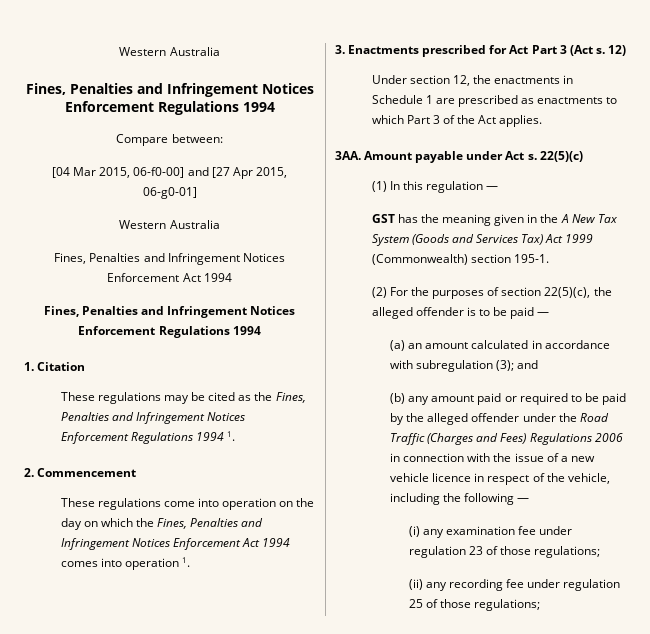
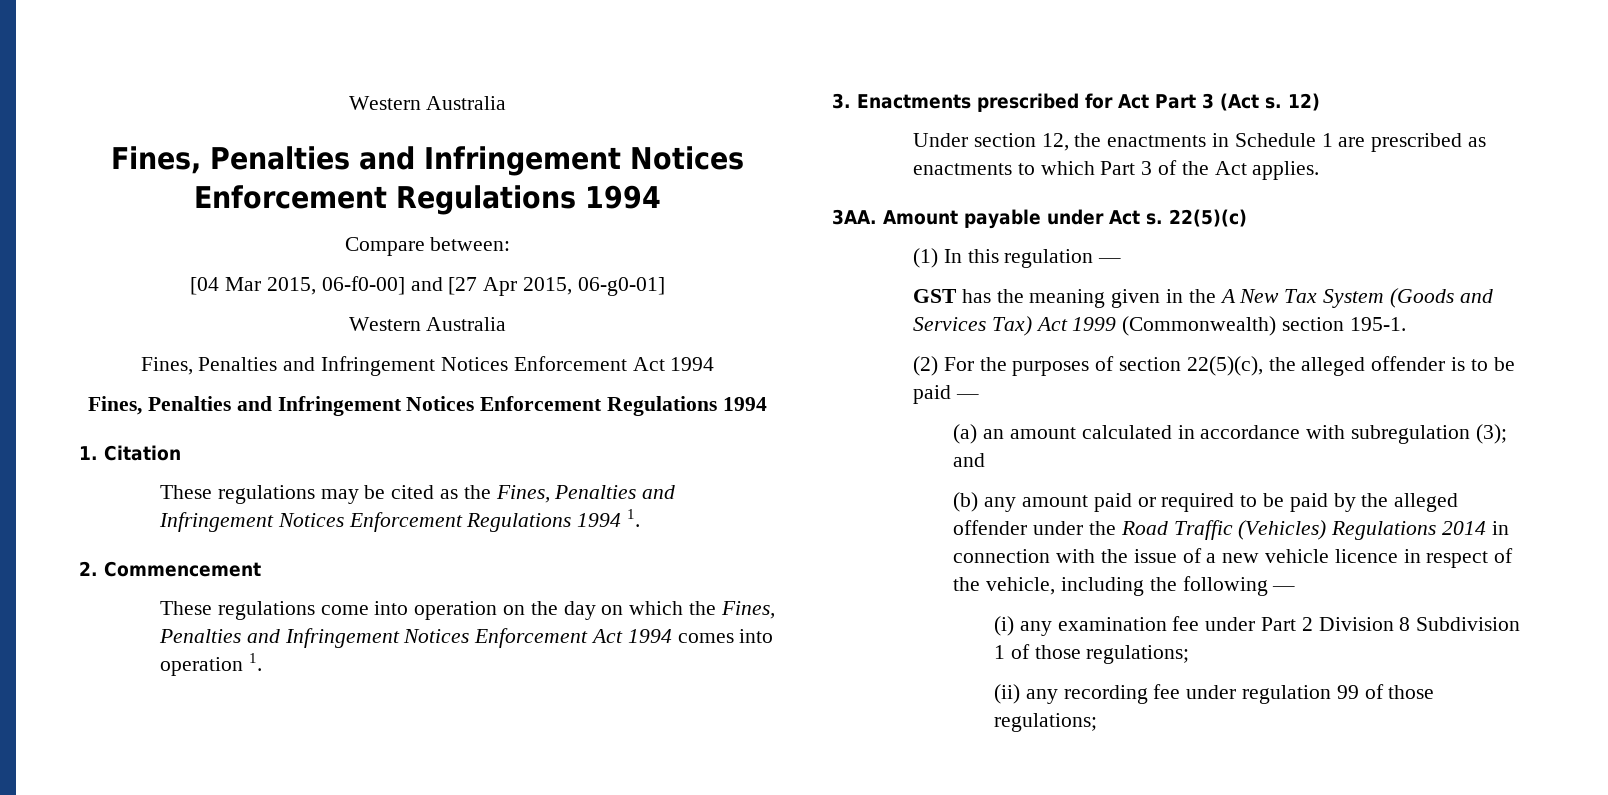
- (b) any amount paid or required to be paid by the alleged offender under the Road Traffic (Charges and Fees) Regulations 2006 in connection with the issue of a new vehicle licence in respect of the vehicle, including the following —
+ (b) any amount paid or required to be paid by the alleged offender under the Road Traffic (Vehicles) Regulations 2014 in connection with the issue of a new vehicle licence in respect of the vehicle, including the following —
- (i) any examination fee under regulation 23 of those regulations;
+ (i) any examination fee under Part 2 Division 8 Subdivision 1 of those regulations;
- (ii) any recording fee under regulation 25 of those regulations;
+ (ii) any recording fee under regulation 99 of those regulations;

